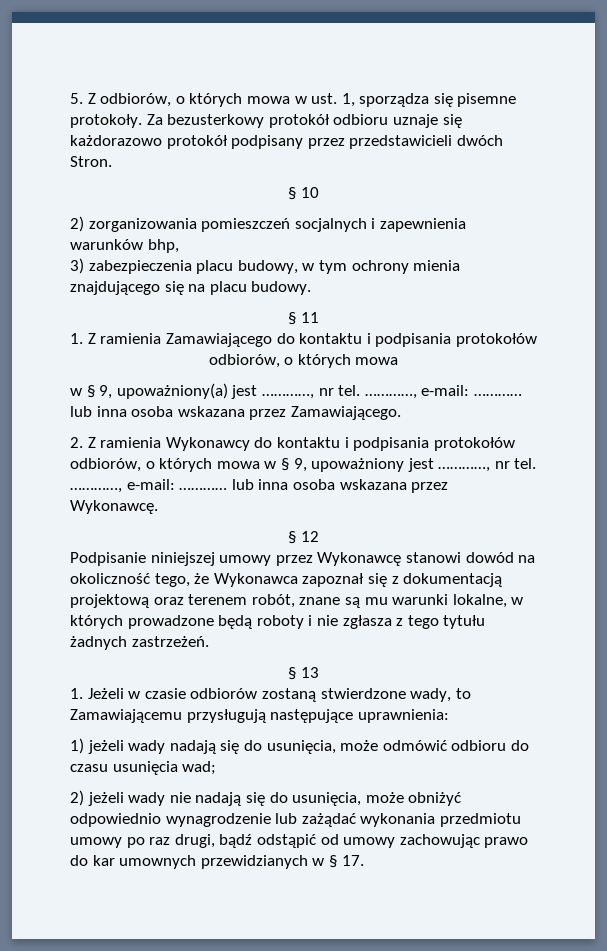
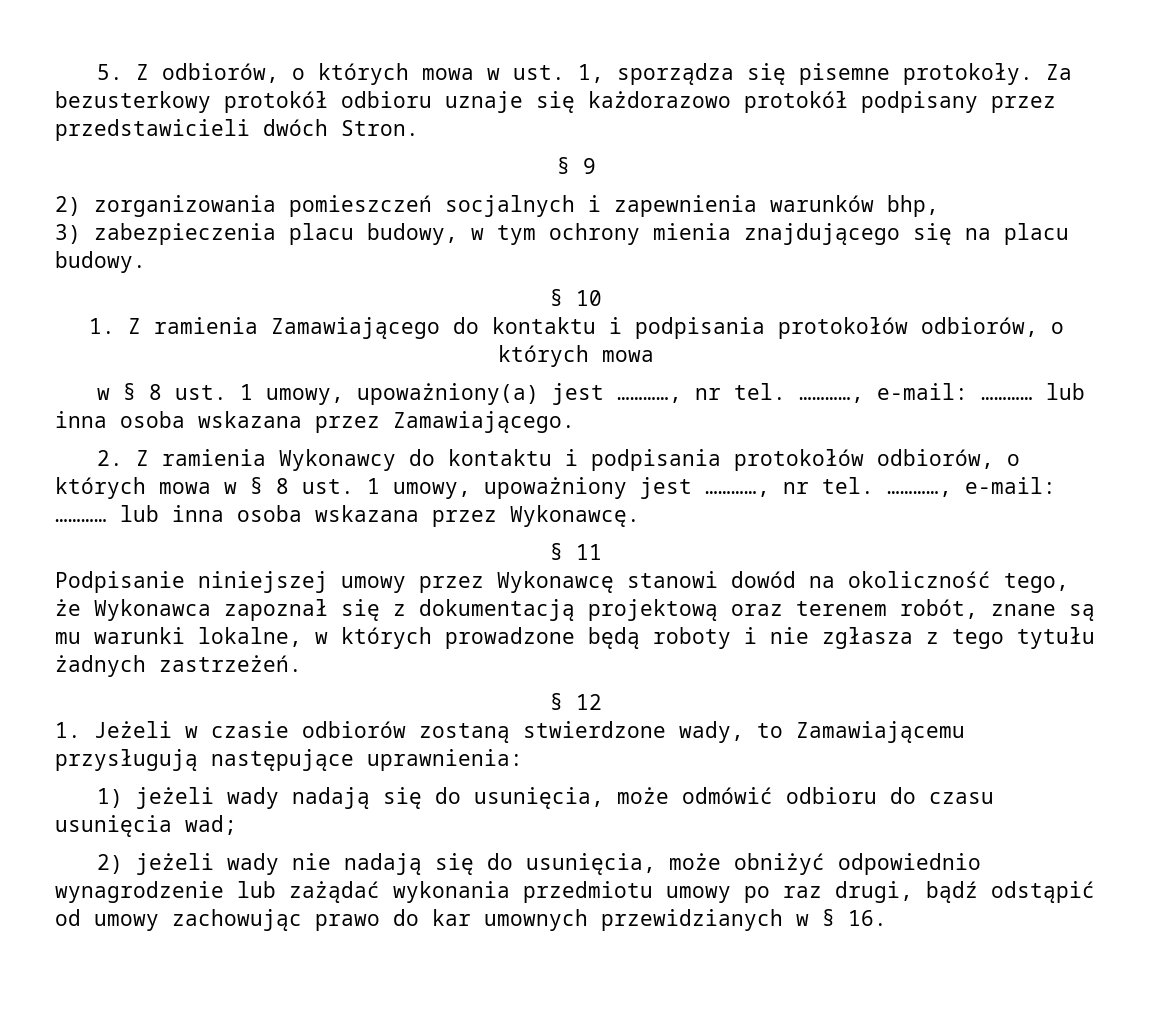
- § 10
+ § 9
- § 11
+ § 10
- w § 9, upoważniony(a) jest …………, nr tel.
+ w § 8 ust. 1 umowy, upoważniony(a) jest …………, nr tel.
- 2. Z ramienia Wykonawcy do kontaktu i podpisania protokołów odbiorów, o których mowa w § 9, upoważniony jest …………, nr tel.
+ 2. Z ramienia Wykonawcy do kontaktu i podpisania protokołów odbiorów, o których mowa w § 8 ust. 1 umowy, upoważniony jest …………, nr tel.
- § 12
+ § 11
- § 13
+ § 12
- 2) jeżeli wady nie nadają się do usunięcia, może obniżyć odpowiednio wynagrodzenie lub zażądać wykonania przedmiotu umowy po raz drugi, bądź odstąpić od umowy zachowując prawo do kar umownych przewidzianych w § 17.
+ 2) jeżeli wady nie nadają się do usunięcia, może obniżyć odpowiednio wynagrodzenie lub zażądać wykonania przedmiotu umowy po raz drugi, bądź odstąpić od umowy zachowując prawo do kar umownych przewidzianych w § 16.

